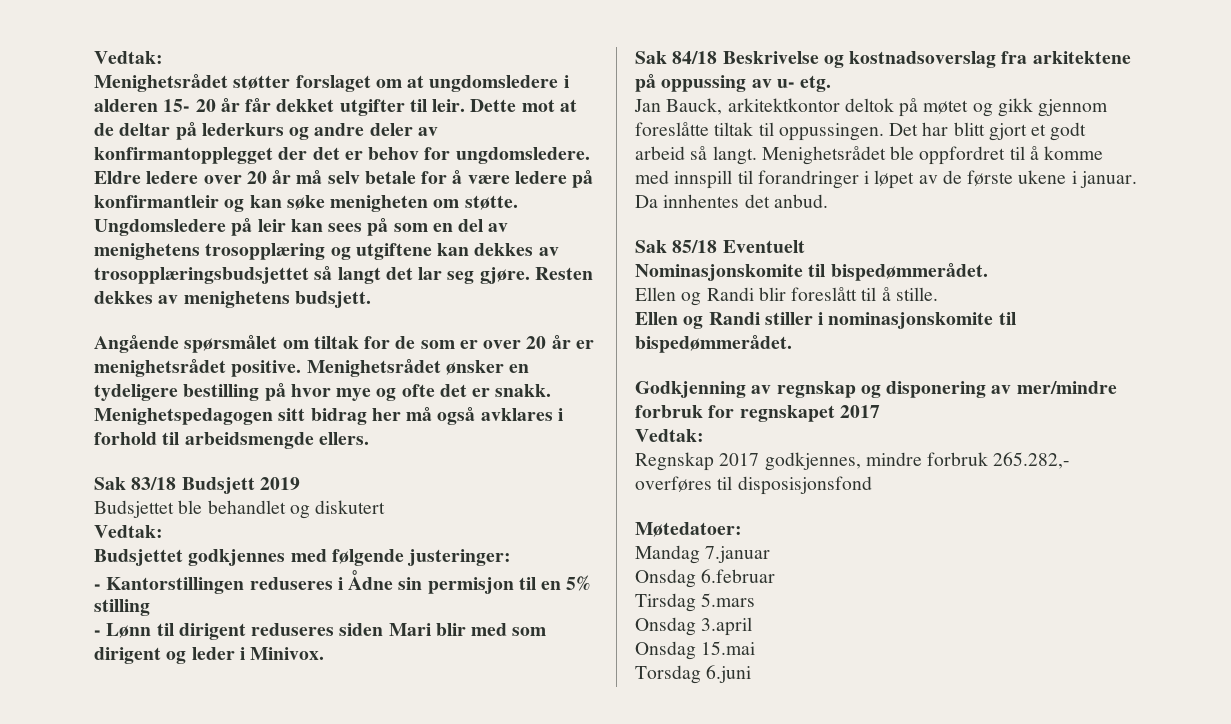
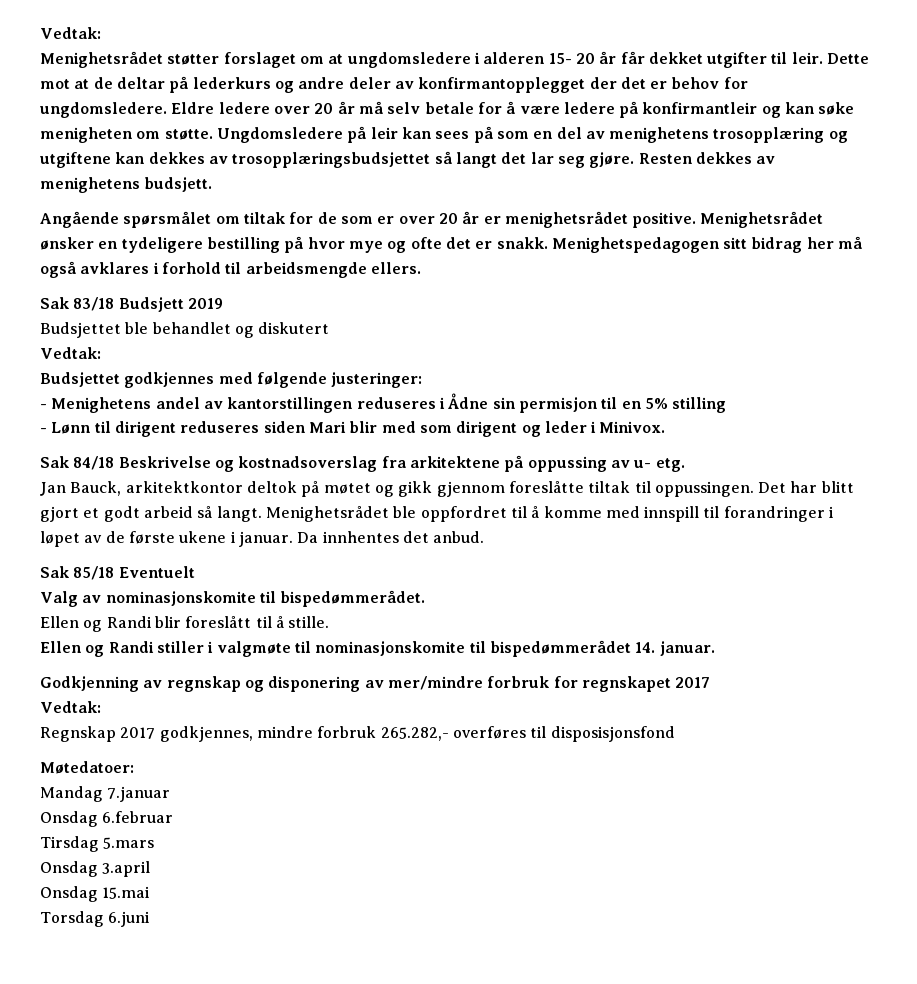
- - Kantorstillingen reduseres i Ådne sin permisjon til en 5% stilling
+ - Menighetens andel av kantorstillingen reduseres i Ådne sin permisjon til en 5% stilling
- Nominasjonskomite til bispedømmerådet.
+ Valg av nominasjonskomite til bispedømmerådet.
- Ellen og Randi stiller i nominasjonskomite til bispedømmerådet.
+ Ellen og Randi stiller i valgmøte til nominasjonskomite til bispedømmerådet 14. januar.

